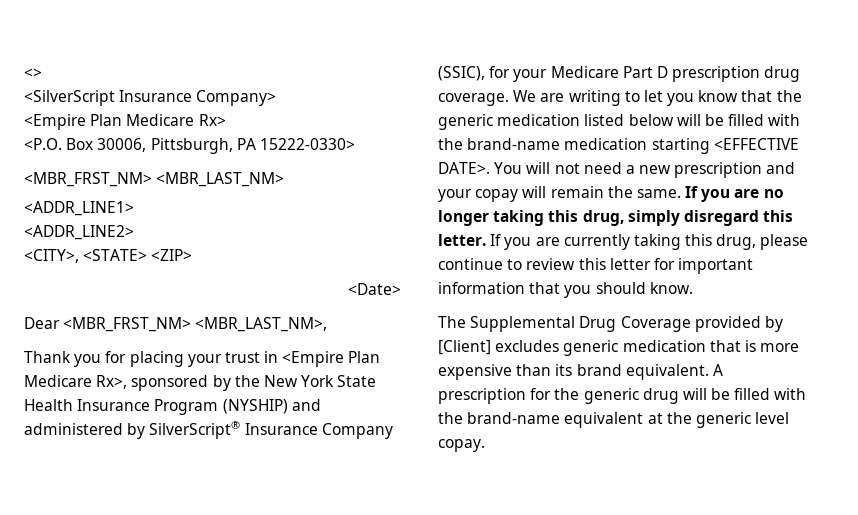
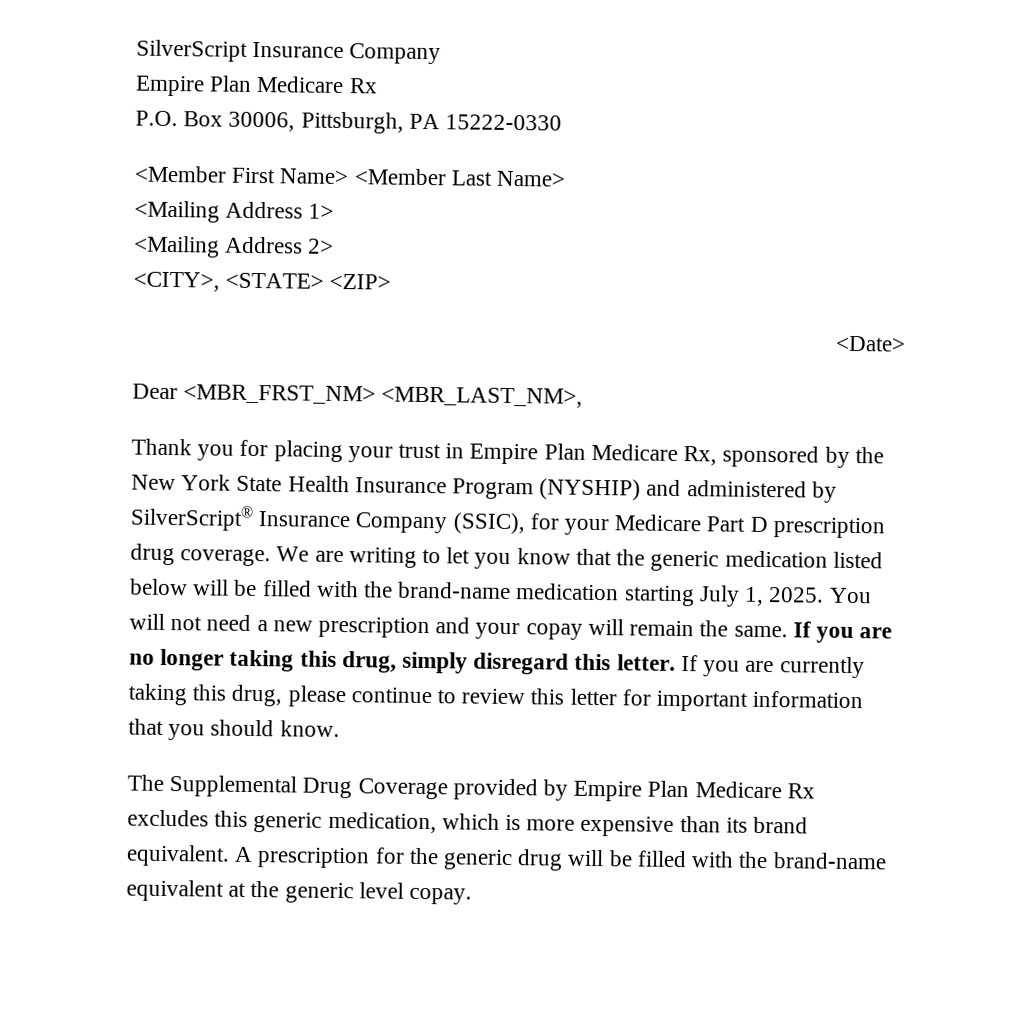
- <>
- <SilverScript Insurance Company>
- <Empire Plan Medicare Rx>
- <P.O. Box 30006, Pittsburgh, PA 15222-0330>
- <MBR_FRST_NM> <MBR_LAST_NM>
- <ADDR_LINE1>
- <ADDR_LINE2>
+ SilverScript Insurance Company
+ Empire Plan Medicare Rx
+ P.O. Box 30006, Pittsburgh, PA 15222-0330
+ <Member First Name> <Member Last Name>
+ <Mailing Address 1>
+ <Mailing Address 2>
- Thank you for placing your trust in <Empire Plan Medicare Rx>, sponsored by the New York State Health Insurance Program (NYSHIP) and administered by SilverScript® Insurance Company (SSIC), for your Medicare Part D prescription drug coverage.
+ Thank you for placing your trust in Empire Plan Medicare Rx, sponsored by the New York State Health Insurance Program (NYSHIP) and administered by SilverScript® Insurance Company (SSIC), for your Medicare Part D prescription drug coverage.
- We are writing to let you know that the generic medication listed below will be filled with the brand-name medication starting <EFFECTIVE DATE>.
+ We are writing to let you know that the generic medication listed below will be filled with the brand-name medication starting July 1, 2025.
- The Supplemental Drug Coverage provided by [Client] excludes generic medication that is more expensive than its brand equivalent.
+ The Supplemental Drug Coverage provided by Empire Plan Medicare Rx excludes this generic medication, which is more expensive than its brand equivalent.

